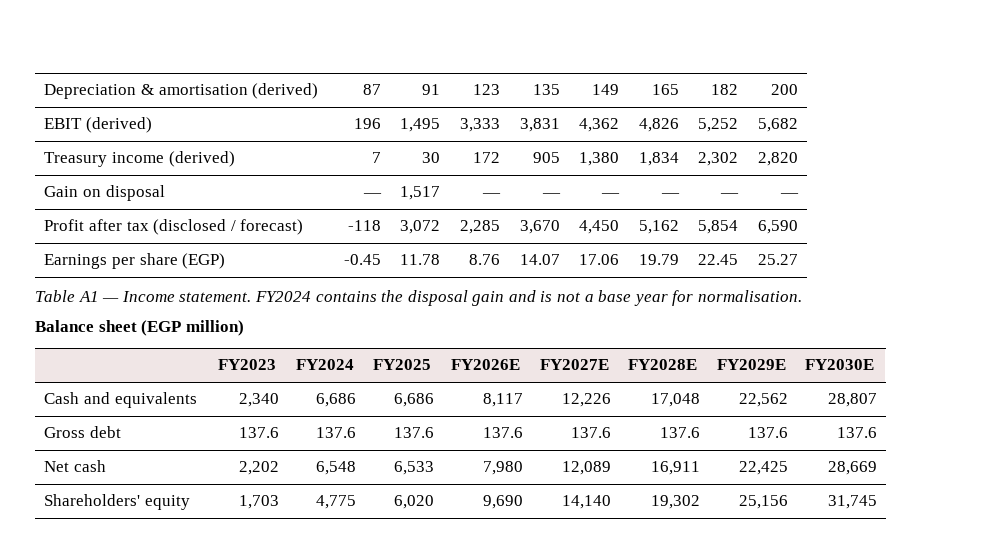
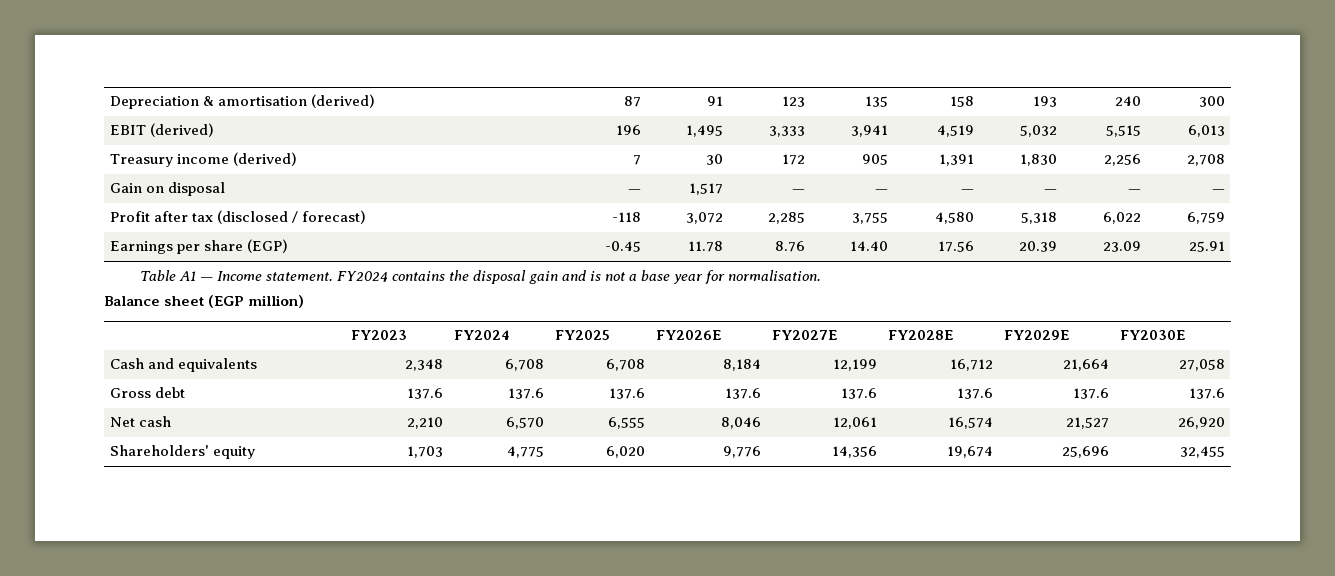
- Depreciation & amortisation (derived) | 87 | 91 | 123 | 135 | 149 | 165 | 182 | 200
+ Depreciation & amortisation (derived) | 87 | 91 | 123 | 135 | 158 | 193 | 240 | 300
- EBIT (derived) | 196 | 1,495 | 3,333 | 3,831 | 4,362 | 4,826 | 5,252 | 5,682
+ EBIT (derived) | 196 | 1,495 | 3,333 | 3,941 | 4,519 | 5,032 | 5,515 | 6,013
- Treasury income (derived) | 7 | 30 | 172 | 905 | 1,380 | 1,834 | 2,302 | 2,820
+ Treasury income (derived) | 7 | 30 | 172 | 905 | 1,391 | 1,830 | 2,256 | 2,708
- Profit after tax (disclosed / forecast) | -118 | 3,072 | 2,285 | 3,670 | 4,450 | 5,162 | 5,854 | 6,590
+ Profit after tax (disclosed / forecast) | -118 | 3,072 | 2,285 | 3,755 | 4,580 | 5,318 | 6,022 | 6,759
- Earnings per share (EGP) | -0.45 | 11.78 | 8.76 | 14.07 | 17.06 | 19.79 | 22.45 | 25.27
+ Earnings per share (EGP) | -0.45 | 11.78 | 8.76 | 14.40 | 17.56 | 20.39 | 23.09 | 25.91
- Cash and equivalents | 2,340 | 6,686 | 6,686 | 8,117 | 12,226 | 17,048 | 22,562 | 28,807
+ Cash and equivalents | 2,348 | 6,708 | 6,708 | 8,184 | 12,199 | 16,712 | 21,664 | 27,058
- Net cash | 2,202 | 6,548 | 6,533 | 7,980 | 12,089 | 16,911 | 22,425 | 28,669
+ Net cash | 2,210 | 6,570 | 6,555 | 8,046 | 12,061 | 16,574 | 21,527 | 26,920
- Shareholders' equity | 1,703 | 4,775 | 6,020 | 9,690 | 14,140 | 19,302 | 25,156 | 31,745
+ Shareholders' equity | 1,703 | 4,775 | 6,020 | 9,776 | 14,356 | 19,674 | 25,696 | 32,455

